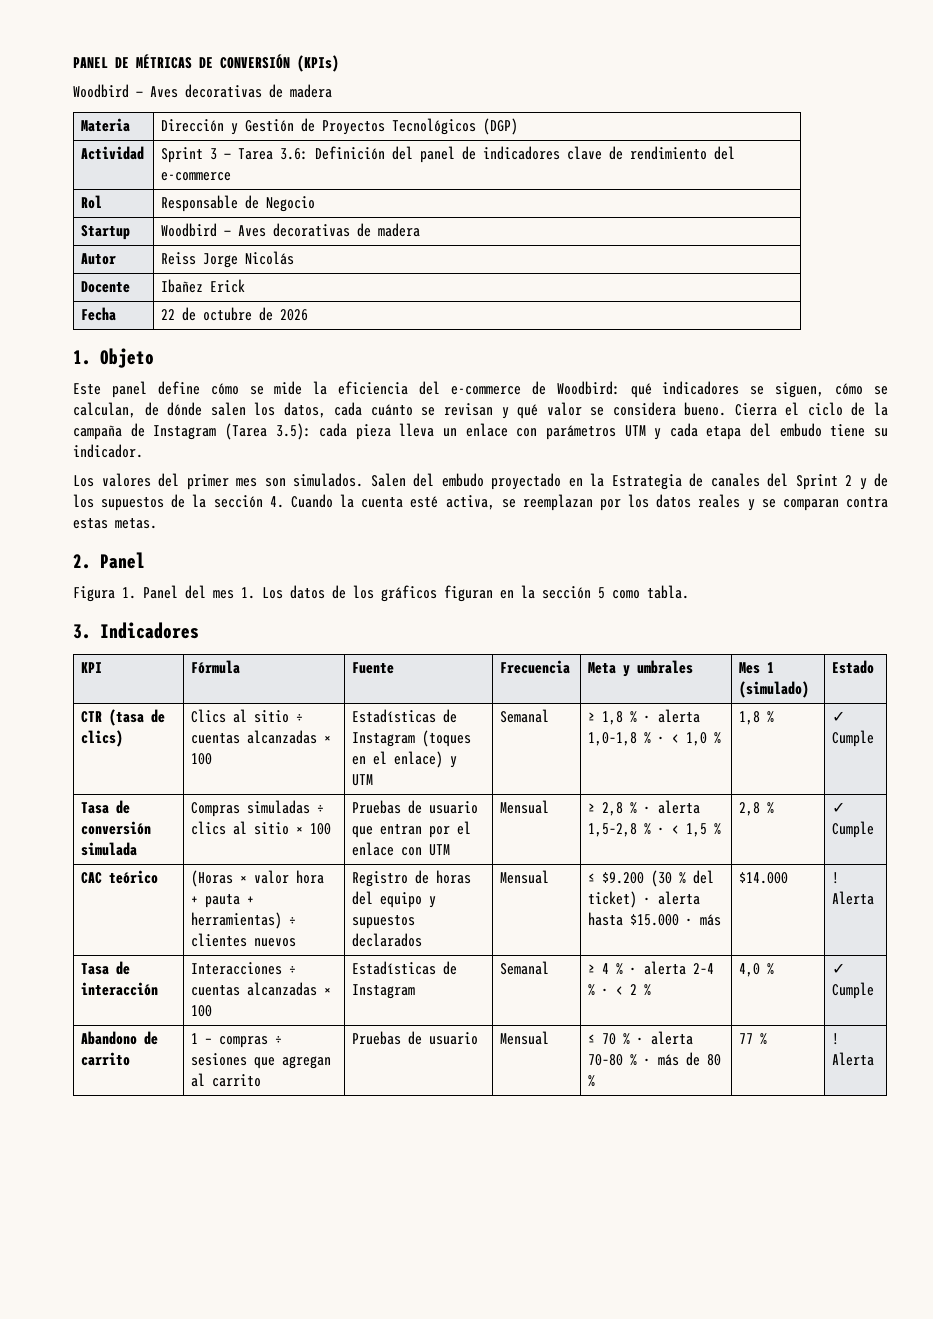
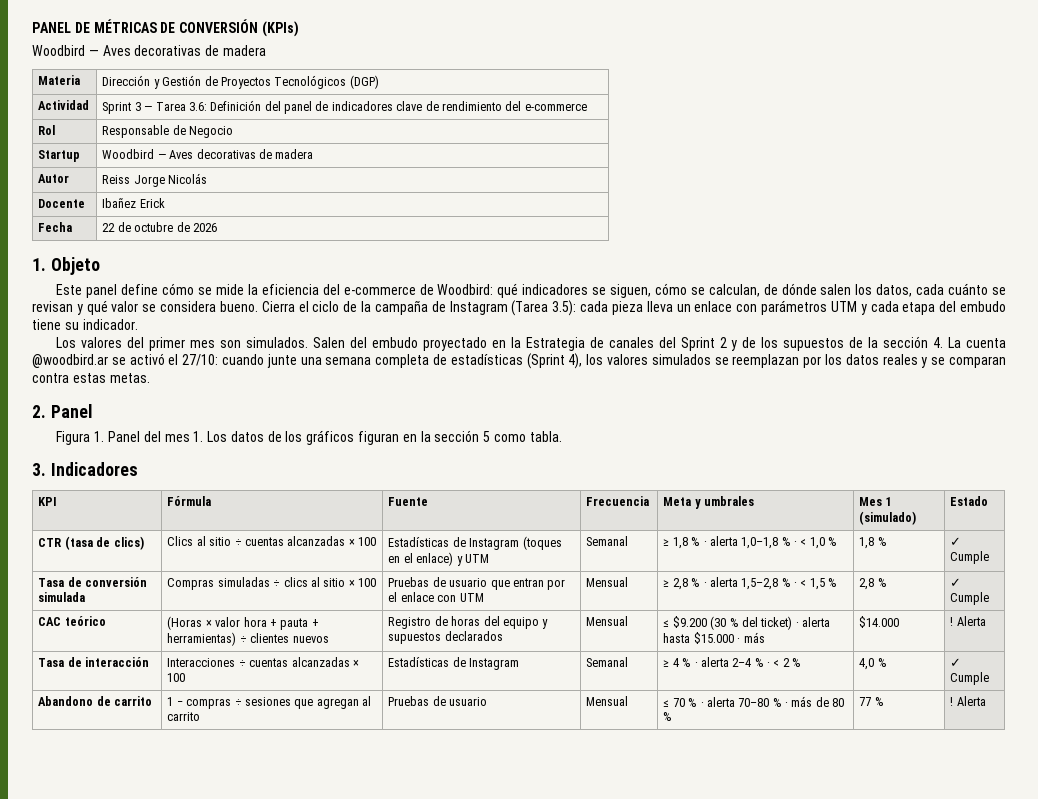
- Salen del embudo proyectado en la Estrategia de canales del Sprint 2 y de los supuestos de la sección 4. Cuando la cuenta esté activa, se reemplazan por los datos reales y se comparan contra estas metas.
+ Salen del embudo proyectado en la Estrategia de canales del Sprint 2 y de los supuestos de la sección 4. La cuenta @woodbird.ar se activó el 27/10: cuando junte una semana completa de estadísticas (Sprint 4), los valores simulados se reemplazan por los datos reales y se comparan contra estas metas.

